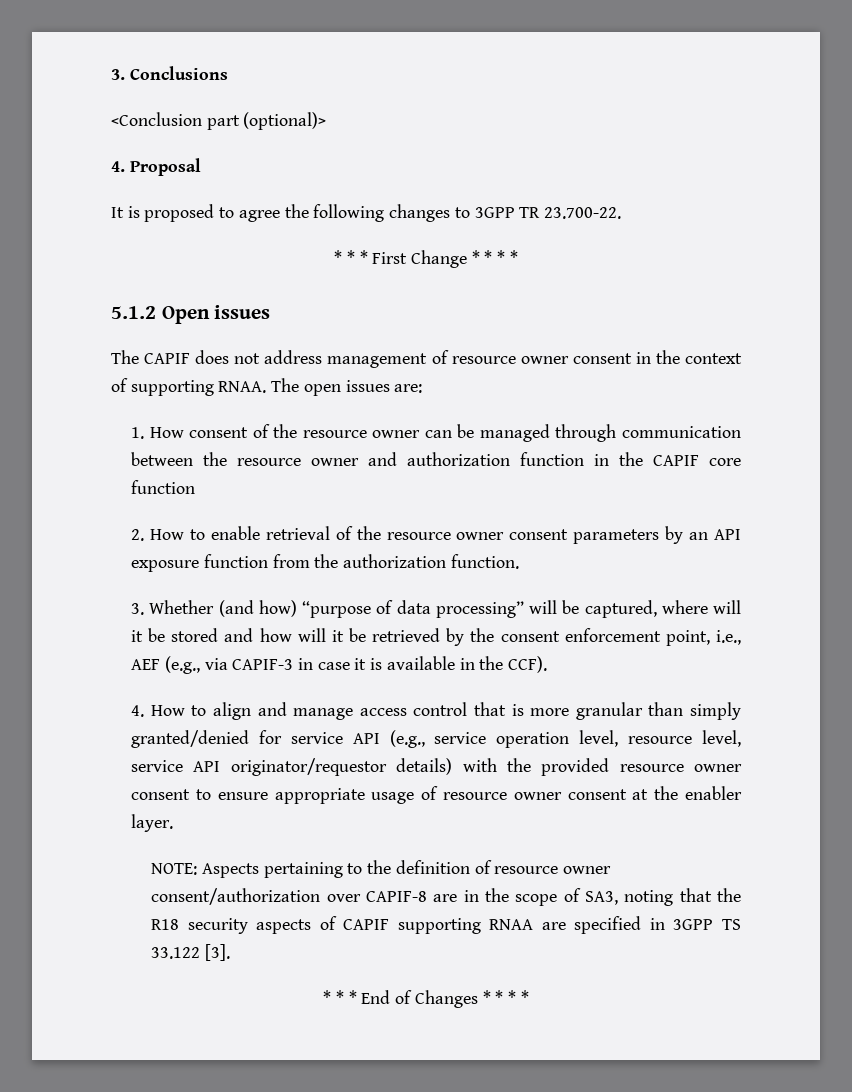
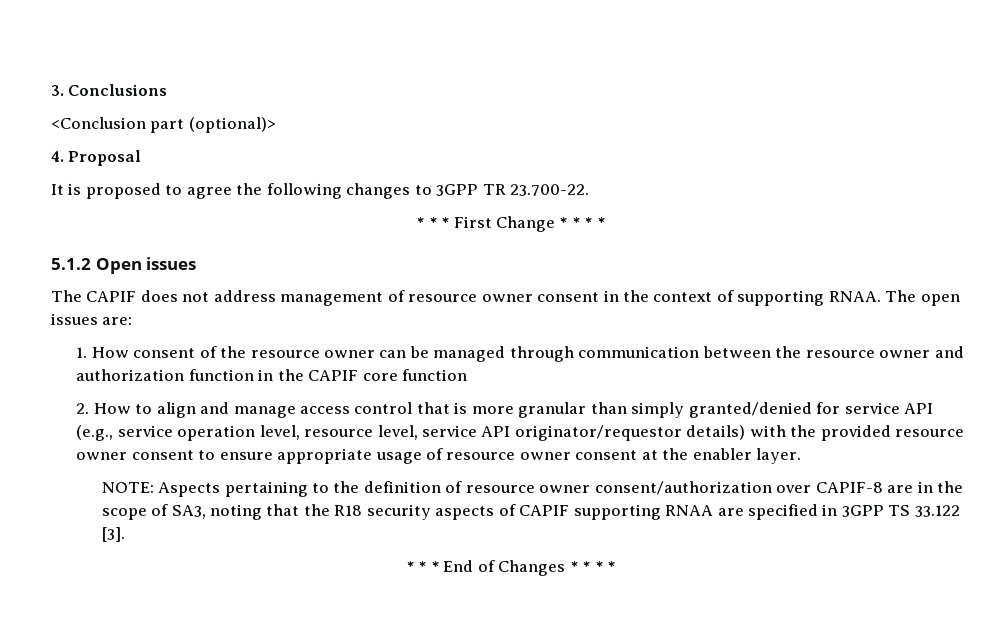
- 2. How to enable retrieval of the resource owner consent parameters by an API exposure function from the authorization function.
- 3. Whether (and how) “purpose of data processing” will be captured, where will it be stored and how will it be retrieved by the consent enforcement point, i.e., AEF (e.g., via CAPIF-3 in case it is available in the CCF).
- 4. How to align and manage access control that is more granular than simply granted/denied for service API (e.g., service operation level, resource level, service API originator/requestor details) with the provided resource owner consent to ensure appropriate usage of resource owner consent at the enabler layer.
+ 2. How to align and manage access control that is more granular than simply granted/denied for service API (e.g., service operation level, resource level, service API originator/requestor details) with the provided resource owner consent to ensure appropriate usage of resource owner consent at the enabler layer.

